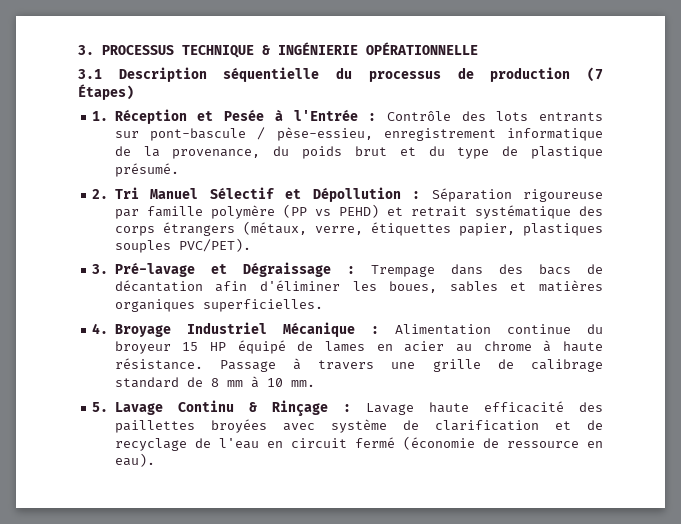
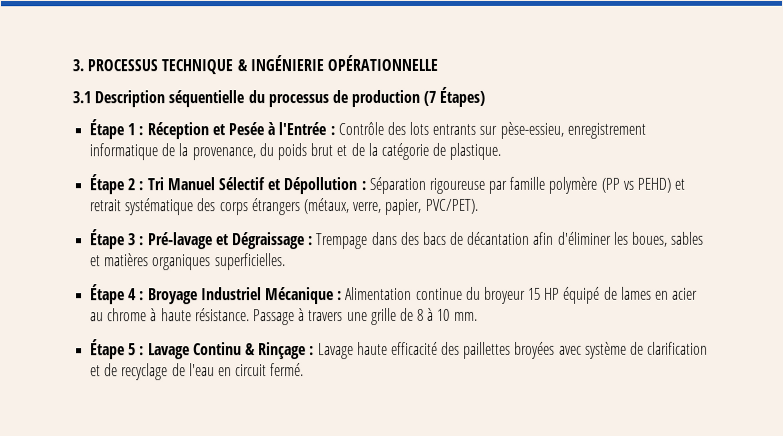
- 1. Réception et Pesée à l'Entrée :
+ Étape 1 : Réception et Pesée à l'Entrée :
- Contrôle des lots entrants sur pont-bascule / pèse-essieu, enregistrement informatique de la provenance, du poids brut et du type de plastique présumé.
- 2. Tri Manuel Sélectif et Dépollution :
+ Contrôle des lots entrants sur pèse-essieu, enregistrement informatique de la provenance, du poids brut et de la catégorie de plastique.
+ Étape 2 : Tri Manuel Sélectif et Dépollution :
- Séparation rigoureuse par famille polymère (PP vs PEHD) et retrait systématique des corps étrangers (métaux, verre, étiquettes papier, plastiques souples PVC/PET).
- 3. Pré-lavage et Dégraissage :
+ Séparation rigoureuse par famille polymère (PP vs PEHD) et retrait systématique des corps étrangers (métaux, verre, papier, PVC/PET).
+ Étape 3 : Pré-lavage et Dégraissage :
- 4. Broyage Industriel Mécanique : Alimentation continue du broyeur 15 HP équipé de lames en acier au chrome à haute résistance.
+ Étape 4 : Broyage Industriel Mécanique : Alimentation continue du broyeur 15 HP équipé de lames en acier au chrome à haute résistance.
- Passage à travers une grille de calibrage standard de 8 mm à 10 mm.
+ Passage à travers une grille de 8 à 10 mm.
- 5. Lavage Continu & Rinçage : Lavage haute efficacité des paillettes broyées avec système de clarification et de recyclage de l'eau en circuit fermé (économie de ressource en eau).
+ Étape 5 : Lavage Continu & Rinçage : Lavage haute efficacité des paillettes broyées avec système de clarification et de recyclage de l'eau en circuit fermé.

